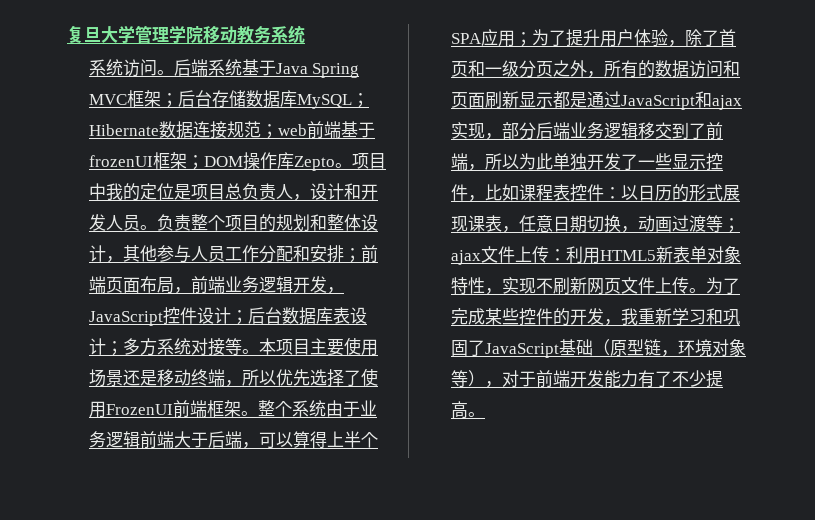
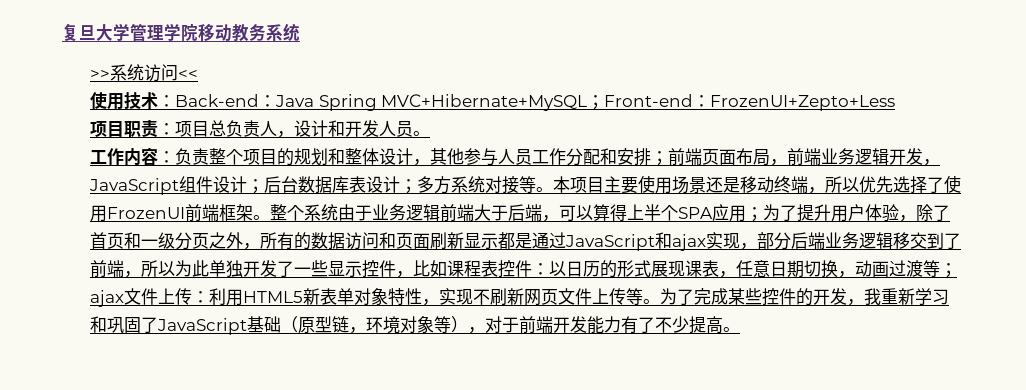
- 系统访问。后端系统基于Java Spring MVC框架；后台存储数据库MySQL；Hibernate数据连接规范；web前端基于frozenUI框架；DOM操作库Zepto。项目中我的定位是项目总负责人，设计和开发人员。负责整个项目的规划和整体设计，其他参与人员工作分配和安排；前端页面布局，前端业务逻辑开发，JavaScript控件设计；后台数据库表设计；多方系统对接等。
+ >>系统访问<<
+ 使用技术：Back-end：Java Spring MVC+Hibernate+MySQL；Front-end：FrozenUI+Zepto+Less
+ 项目职责：项目总负责人，设计和开发人员。
+ 工作内容：负责整个项目的规划和整体设计，其他参与人员工作分配和安排；前端页面布局，前端业务逻辑开发，JavaScript组件设计；后台数据库表设计；多方系统对接等。
- 利用HTML5新表单对象特性，实现不刷新网页文件上传。
+ 利用HTML5新表单对象特性，实现不刷新网页文件上传等。

